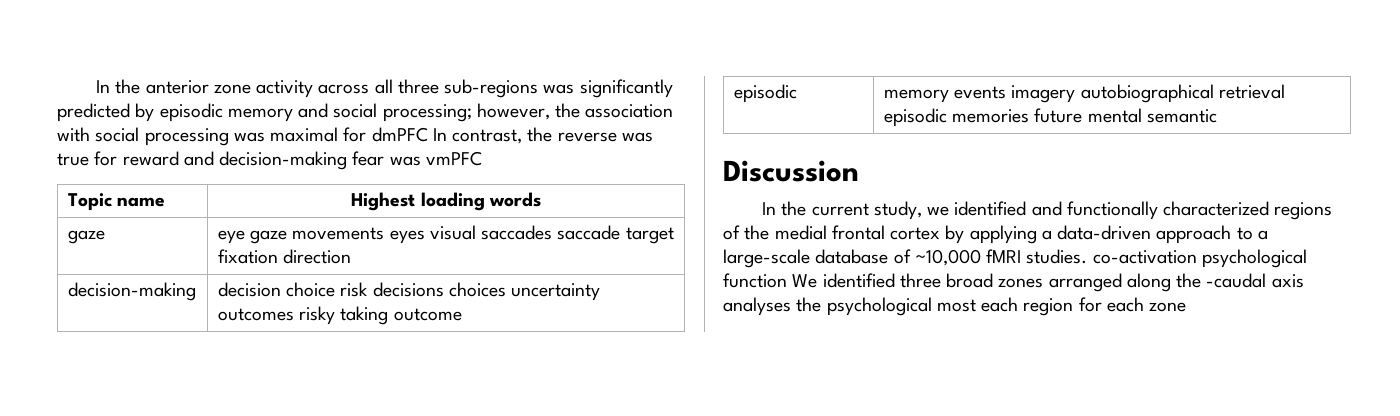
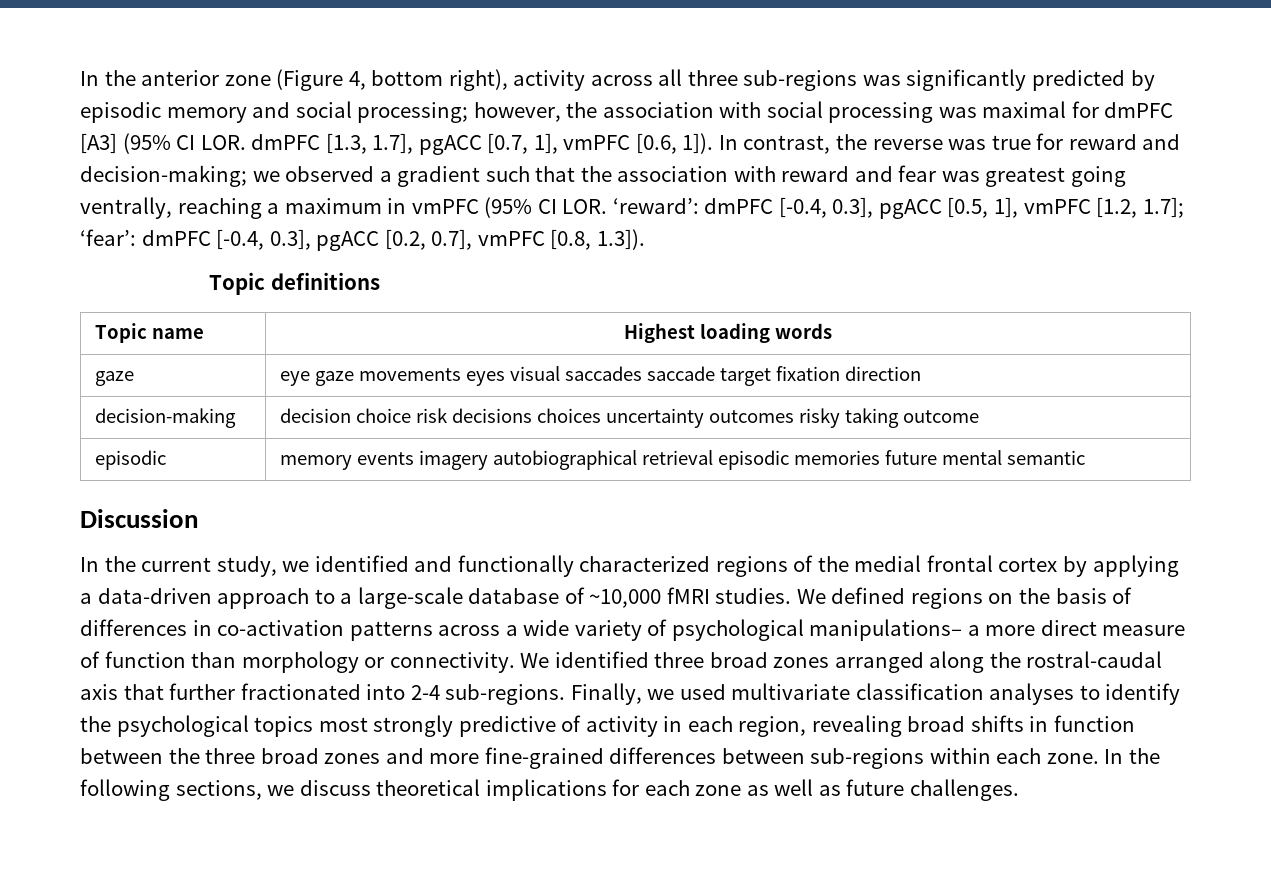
- In the anterior zone activity across all three sub-regions was significantly predicted by episodic memory and social processing; however, the association with social processing was maximal for dmPFC In contrast, the reverse was true for reward and decision-making fear was vmPFC
+ In the anterior zone (Figure 4, bottom right), activity across all three sub-regions was significantly predicted by episodic memory and social processing; however, the association with social processing was maximal for dmPFC [A3] (95% CI LOR. dmPFC [1.3, 1.7], pgACC [0.7, 1], vmPFC [0.6, 1]). In contrast, the reverse was true for reward and decision-making; we observed a gradient such that the association with reward and fear was greatest going ventrally, reaching a maximum in vmPFC (95% CI LOR. ‘reward’: dmPFC [-0.4, 0.3], pgACC [0.5, 1], vmPFC [1.2, 1.7]; ‘fear’: dmPFC [-0.4, 0.3], pgACC [0.2, 0.7], vmPFC [0.8, 1.3]).
+ Topic definitions
- In the current study, we identified and functionally characterized regions of the medial frontal cortex by applying a data-driven approach to a large-scale database of ~10,000 fMRI studies. co-activation psychological function We identified three broad zones arranged along the -caudal axis analyses the psychological most each region for each zone
+ In the current study, we identified and functionally characterized regions of the medial frontal cortex by applying a data-driven approach to a large-scale database of ~10,000 fMRI studies. We defined regions on the basis of differences in co-activation patterns across a wide variety of psychological manipulations– a more direct measure of function than morphology or connectivity. We identified three broad zones arranged along the rostral-caudal axis that further fractionated into 2-4 sub-regions. Finally, we used multivariate classification analyses to identify the psychological topics most strongly predictive of activity in each region, revealing broad shifts in function between the three broad zones and more fine-grained differences between sub-regions within each zone. In the following sections, we discuss theoretical implications for each zone as well as future challenges.

